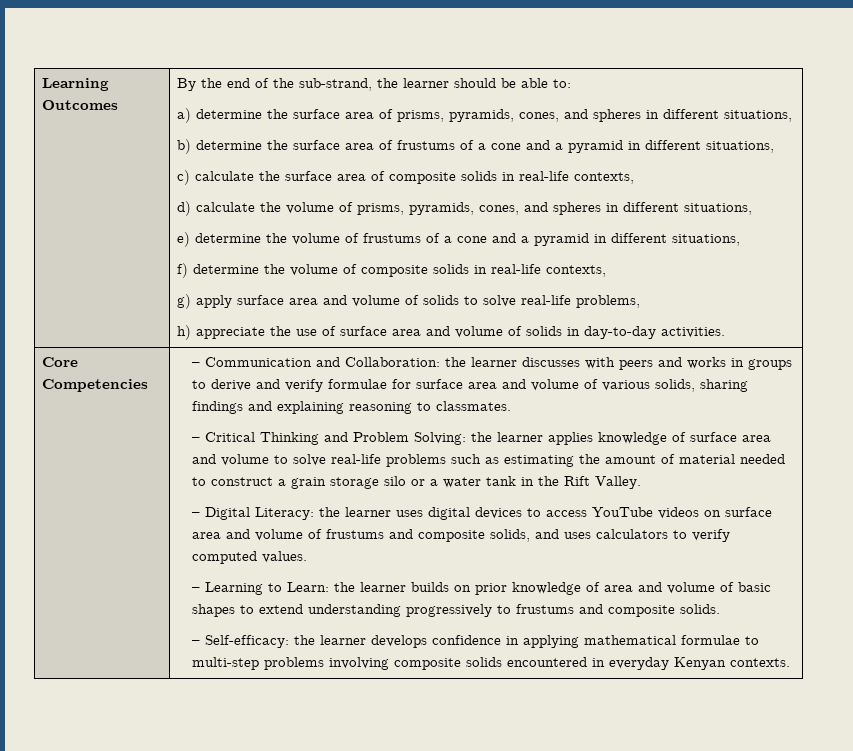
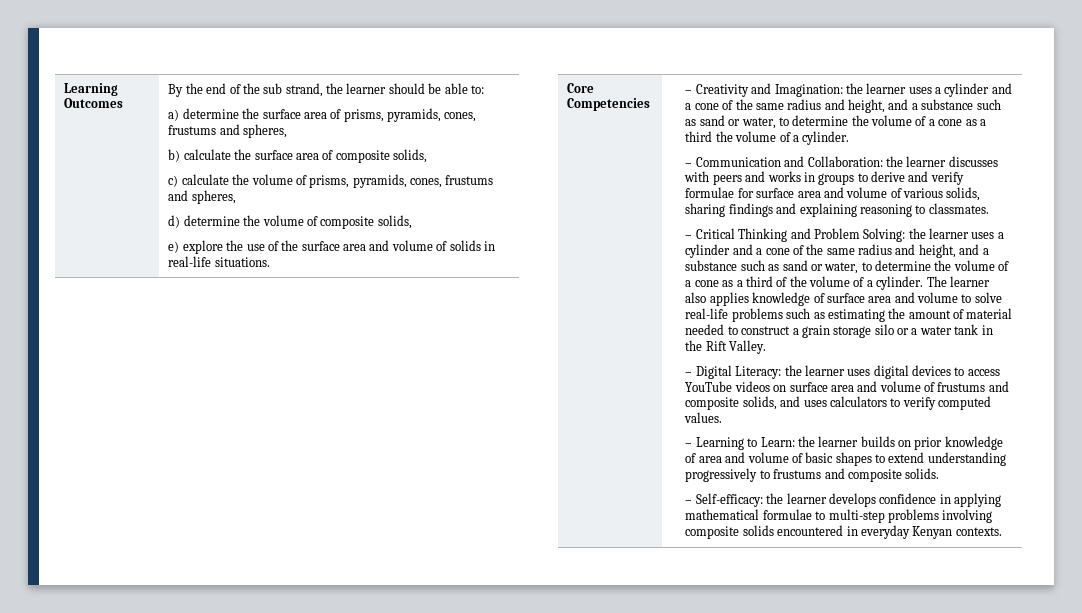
- By the end of the sub-strand, the learner should be able to:
+ By the end of the sub strand, the learner should be able to:
- a) determine the surface area of prisms, pyramids, cones, and spheres in different situations,
- b) determine the surface area of frustums of a cone and a pyramid in different situations,
- c) calculate the surface area of composite solids in real-life contexts,
- d) calculate the volume of prisms, pyramids, cones, and spheres in different situations,
- e) determine the volume of frustums of a cone and a pyramid in different situations,
- f) determine the volume of composite solids in real-life contexts,
- g) apply surface area and volume of solids to solve real-life problems,
- h) appreciate the use of surface area and volume of solids in day-to-day activities.
+ a) determine the surface area of prisms, pyramids, cones, frustums and spheres,
+ b) calculate the surface area of composite solids,
+ c) calculate the volume of prisms, pyramids, cones, frustums and spheres,
+ d) determine the volume of composite solids,
+ e) explore the use of the surface area and volume of solids in real-life situations.
+ – Creativity and Imagination: the learner uses a cylinder and a cone of the same radius and height, and a substance such as sand or water, to determine the volume of a cone as a third the volume of a cylinder.
- – Critical Thinking and Problem Solving: the learner applies knowledge of surface area and volume to solve real-life problems such as estimating the amount of material needed to construct a grain storage silo or a water tank in the Rift Valley.
+ – Critical Thinking and Problem Solving: the learner uses a cylinder and a cone of the same radius and height, and a substance such as sand or water, to determine the volume of a cone as a third of the volume of a cylinder. The learner also applies knowledge of surface area and volume to solve real-life problems such as estimating the amount of material needed to construct a grain storage silo or a water tank in the Rift Valley.

